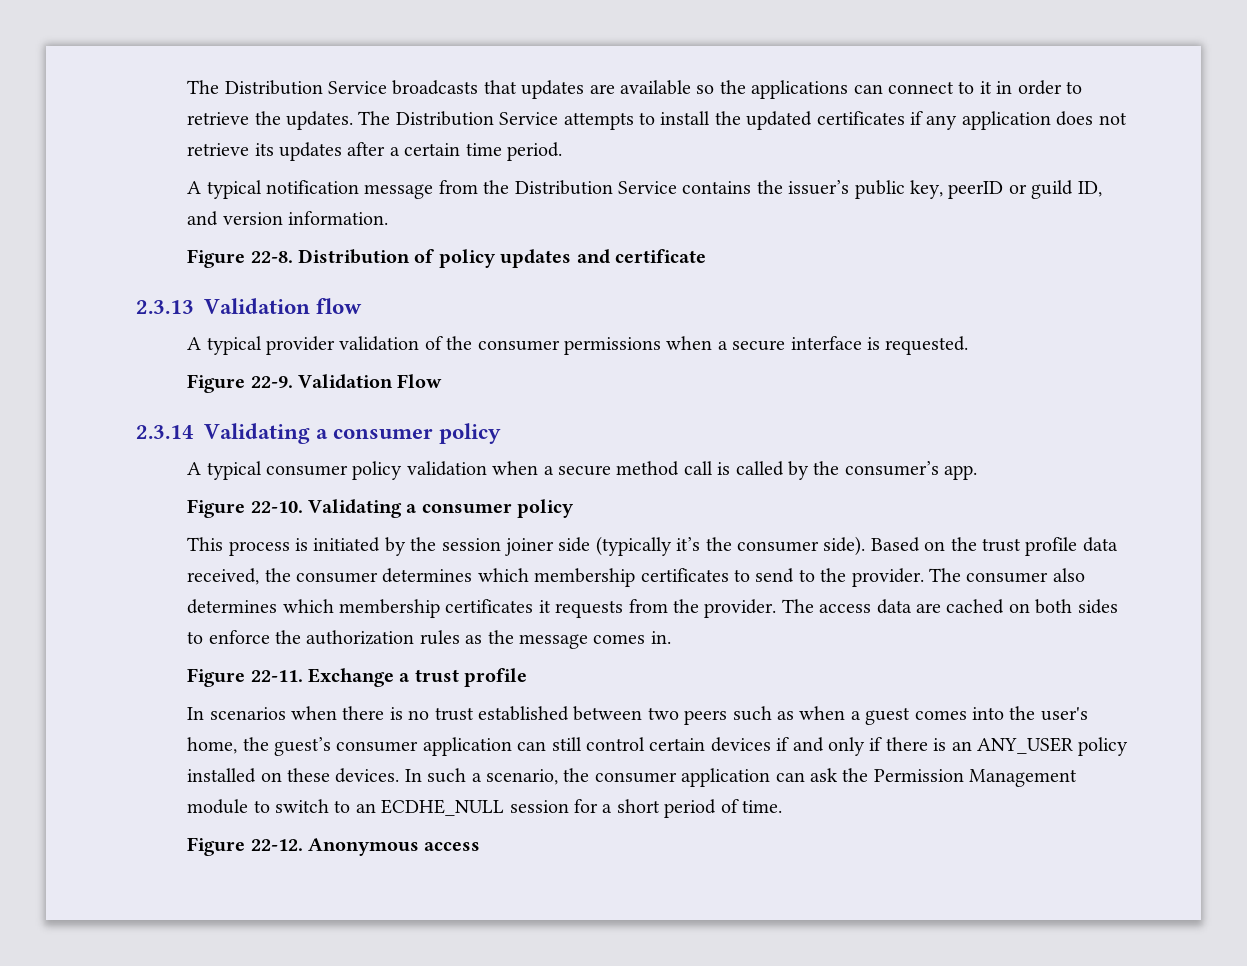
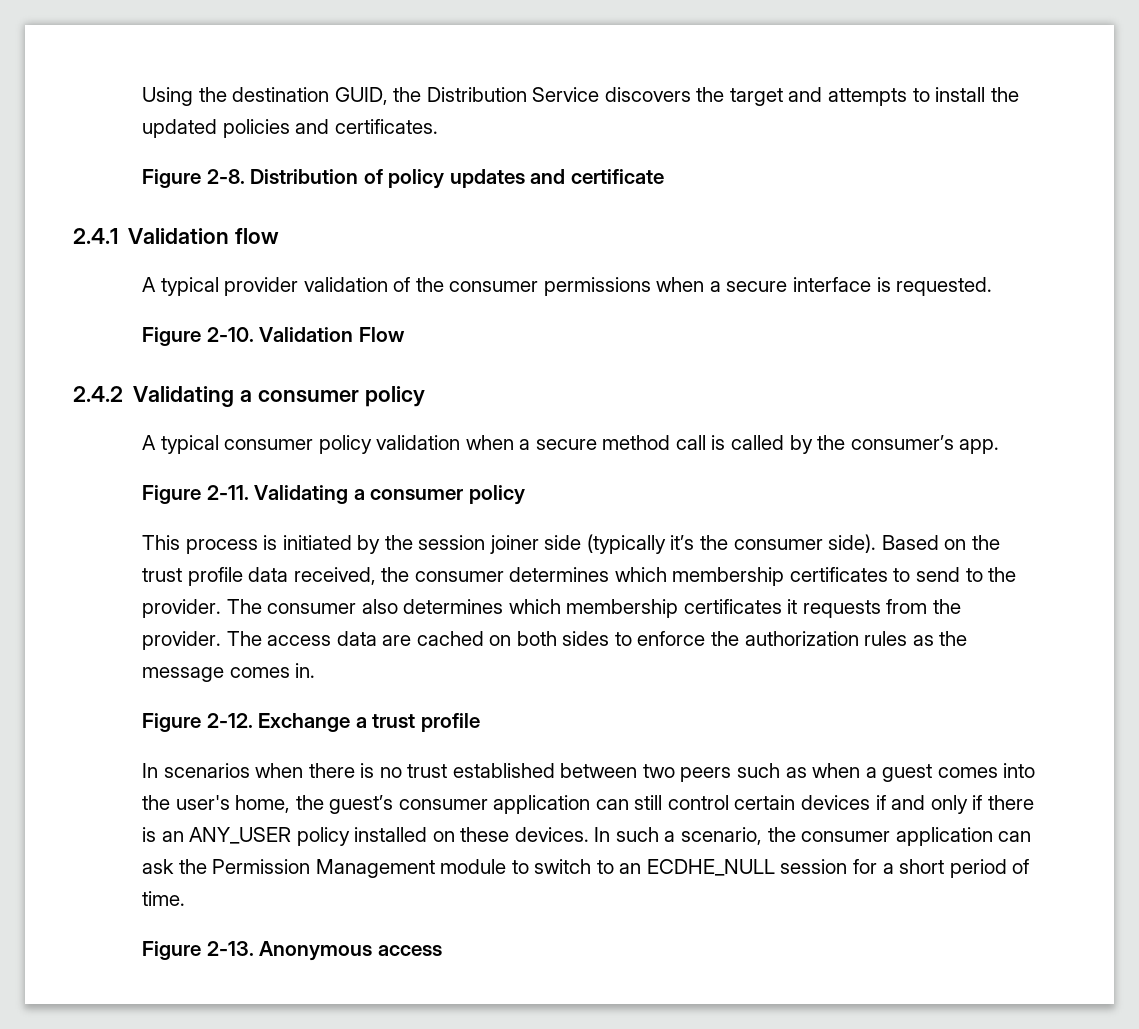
- The Distribution Service broadcasts that updates are available so the applications can connect to it in order to retrieve the updates. The Distribution Service attempts to install the updated certificates if any application does not retrieve its updates after a certain time period.
- A typical notification message from the Distribution Service contains the issuer’s public key, peerID or guild ID, and version information.
- Figure 22-8.
+ Using the destination GUID, the Distribution Service discovers the target and attempts to install the updated policies and certificates.
+ Figure 2-8.
- 2.3.13 Validation flow
+ 2.4.1 Validation flow
- Figure 22-9.
+ Figure 2-10.
- 2.3.14 Validating a consumer policy
+ 2.4.2 Validating a consumer policy
- Figure 22-10.
+ Figure 2-11.
- Figure 22-11.
+ Figure 2-12.
- Figure 22-12.
+ Figure 2-13.

